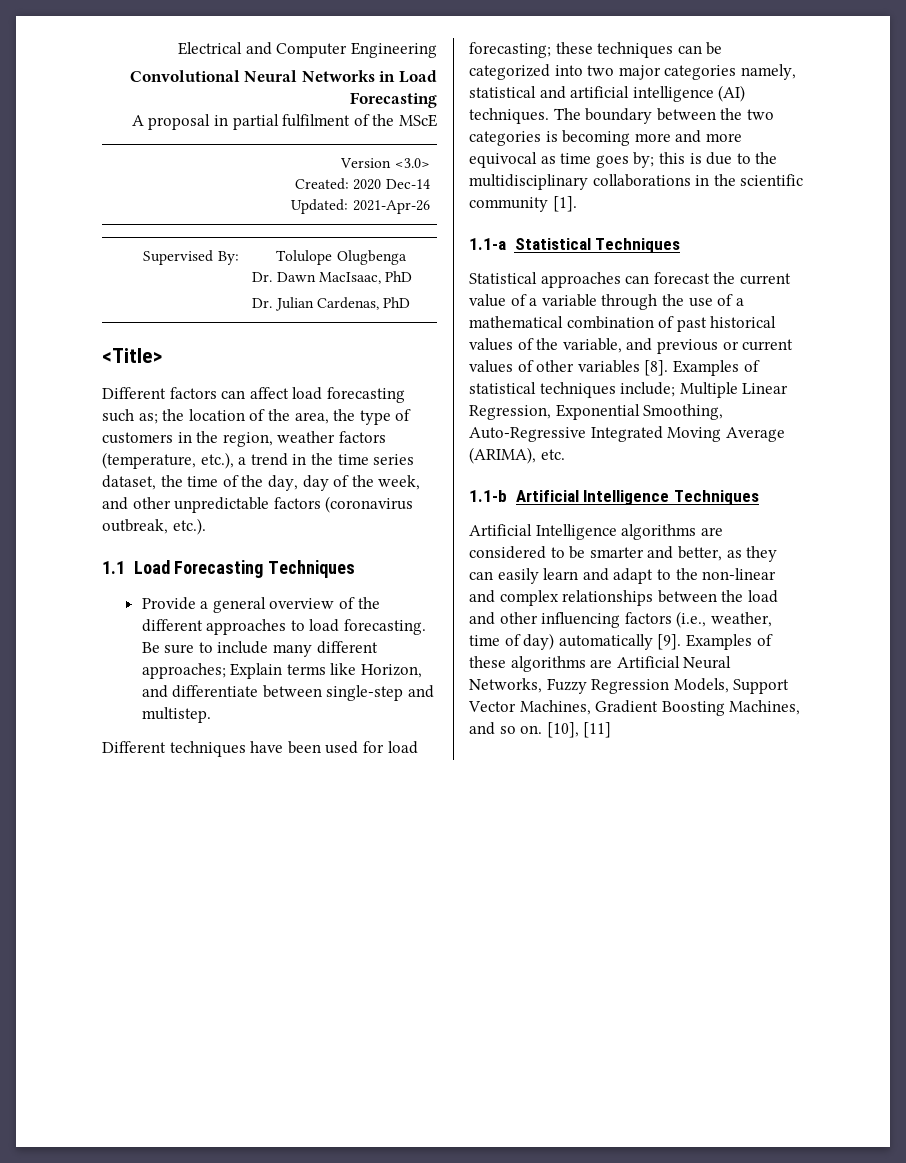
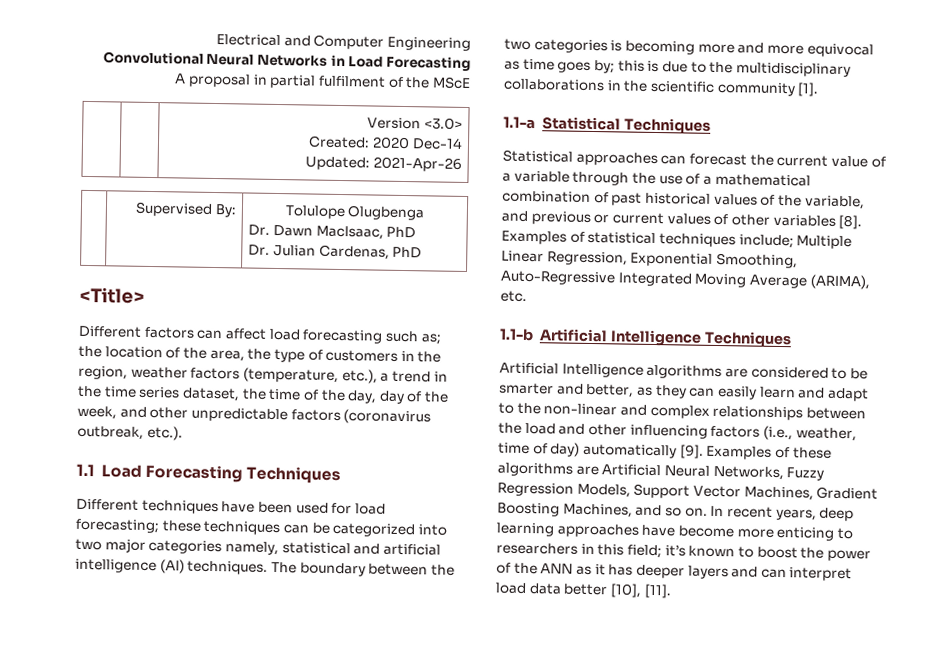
- Provide a general overview of the different approaches to load forecasting. Be sure to include many different approaches; Explain terms like Horizon, and differentiate between single-step and multistep.
- [10], [11]
+ In recent years, deep learning approaches have become more enticing to researchers in this field; it’s known to boost the power of the ANN as it has deeper layers and can interpret load data better [10], [11].

